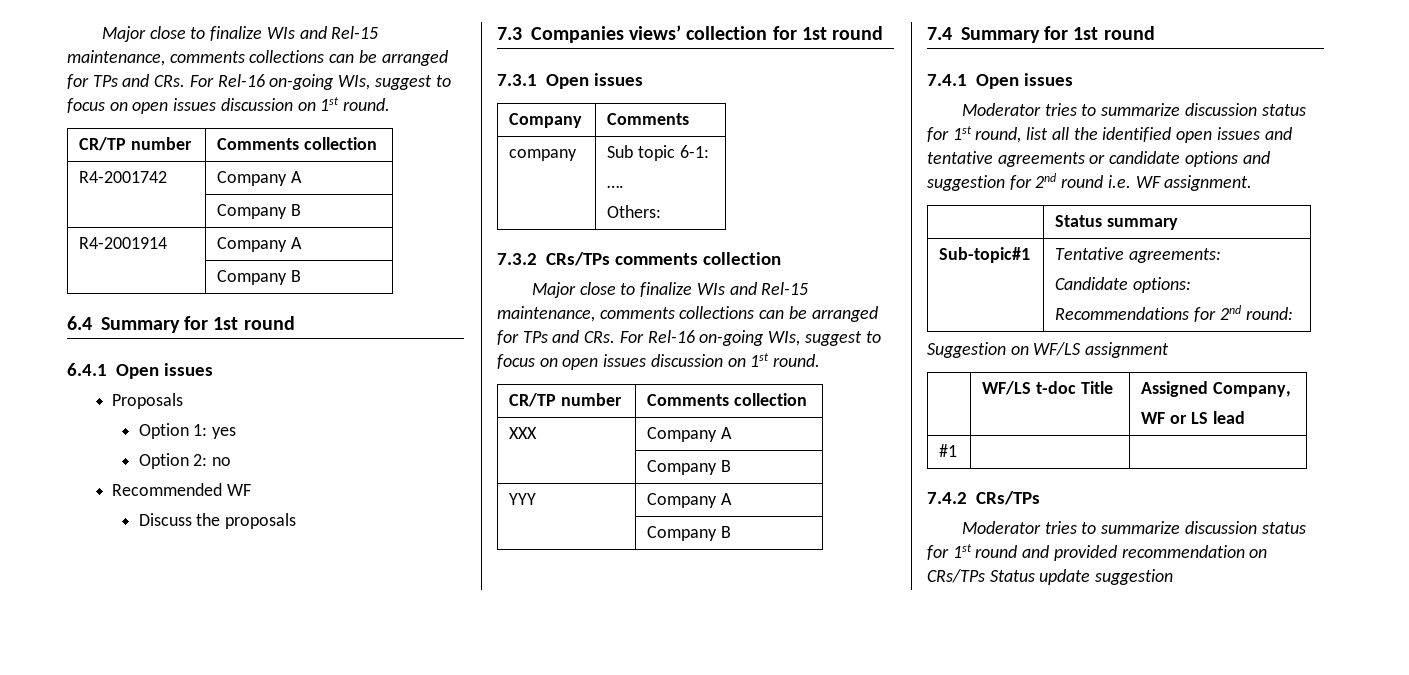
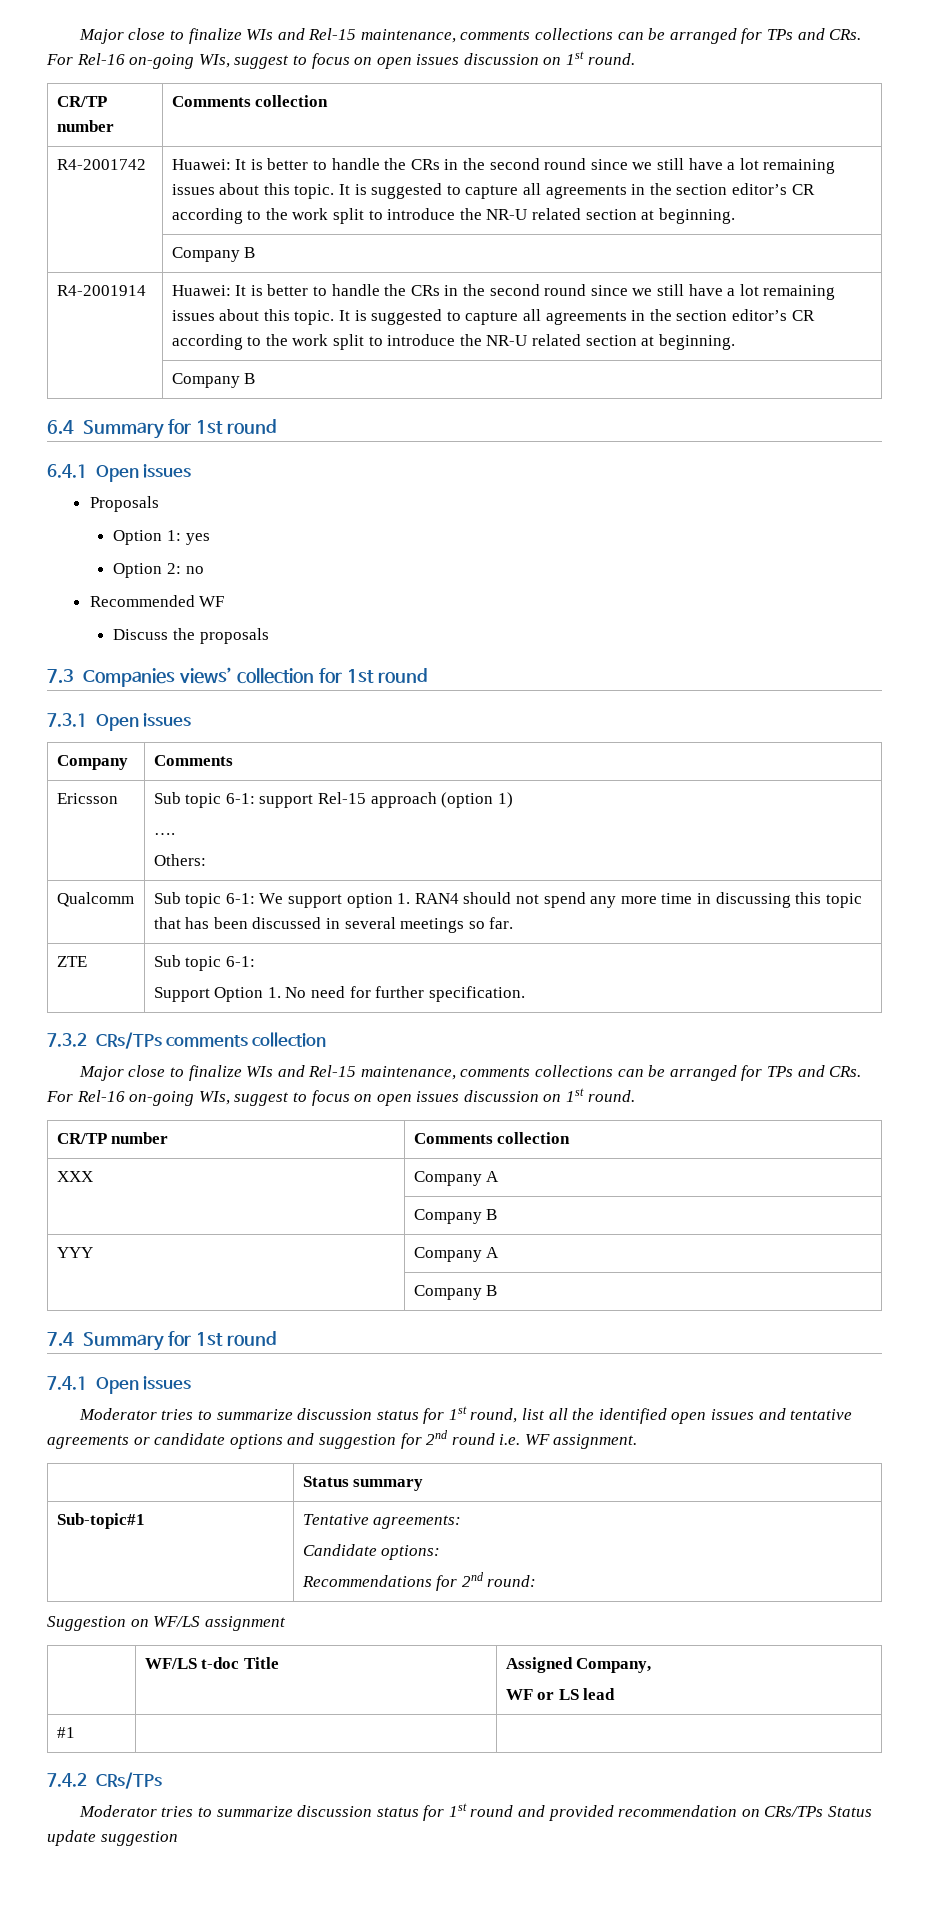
- R4-2001742 | Company A
+ R4-2001742 | Huawei: It is better to handle the CRs in the second round since we still have a lot remaining issues about this topic. It is suggested to capture all agreements in the section editor’s CR according to the work split to introduce the NR-U related section at beginning.
  | Company B
- R4-2001914 | Company A
+ R4-2001914 | Huawei: It is better to handle the CRs in the second round since we still have a lot remaining issues about this topic. It is suggested to capture all agreements in the section editor’s CR according to the work split to introduce the NR-U related section at beginning.
- company | Sub topic 6-1:
+ Ericsson | Sub topic 6-1: support Rel-15 approach (option 1)
  ….
  Others:
+ Qualcomm | Sub topic 6-1: We support option 1. RAN4 should not spend any more time in discussing this topic that has been discussed in several meetings so far.
+ ZTE | Sub topic 6-1:
+ Support Option 1. No need for further specification.

